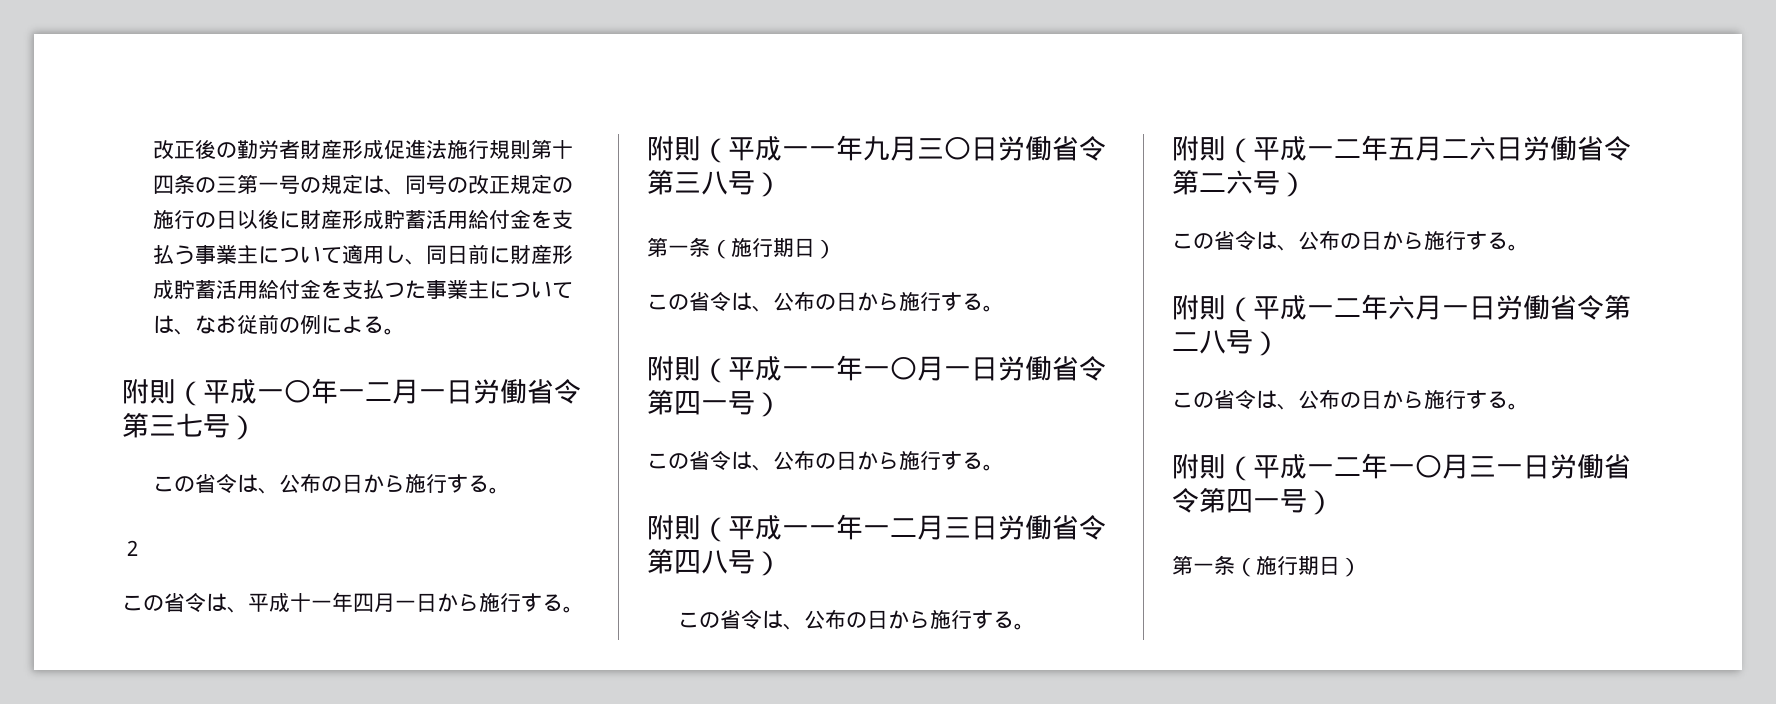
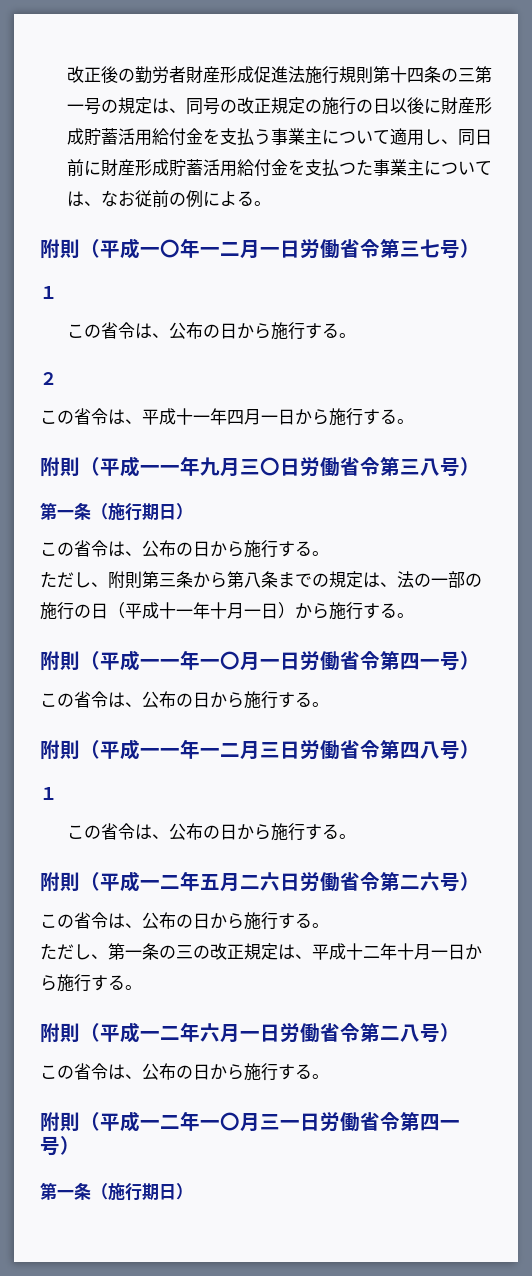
  附則（平成一〇年一二月一日労働省令第三七号）
+ １
+ ただし、附則第三条から第八条までの規定は、法の一部の施行の日（平成十一年十月一日）から施行する。
  附則（平成一一年一二月三日労働省令第四八号）
+ １
+ ただし、第一条の三の改正規定は、平成十二年十月一日から施行する。

